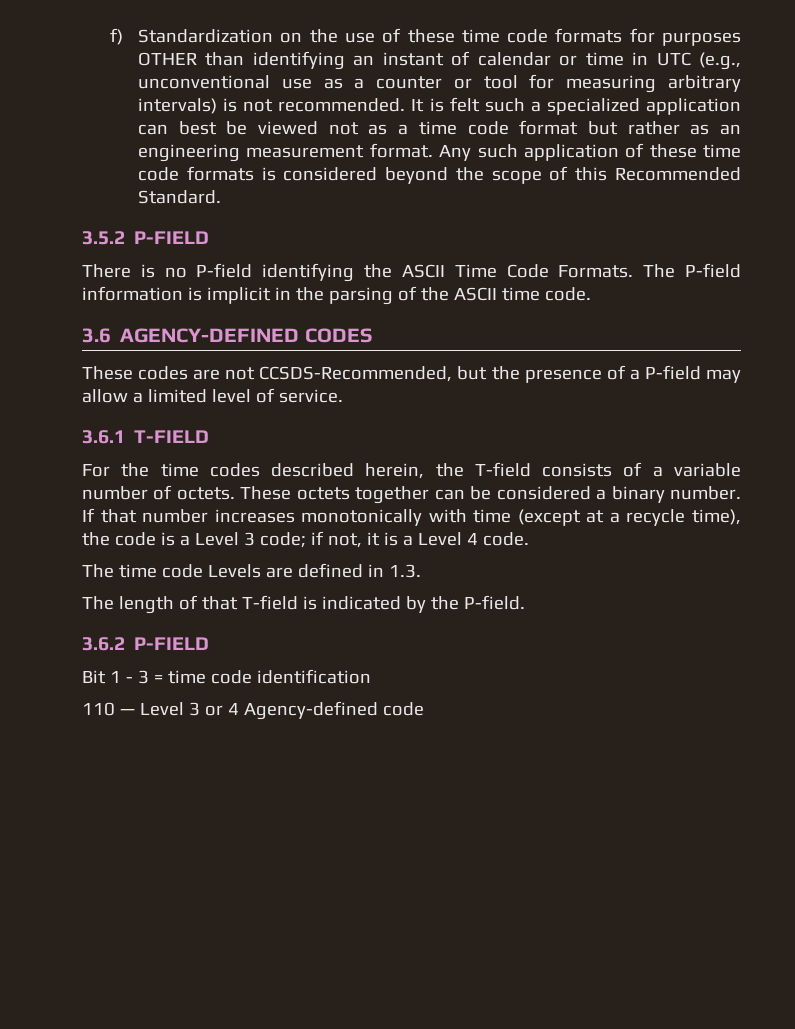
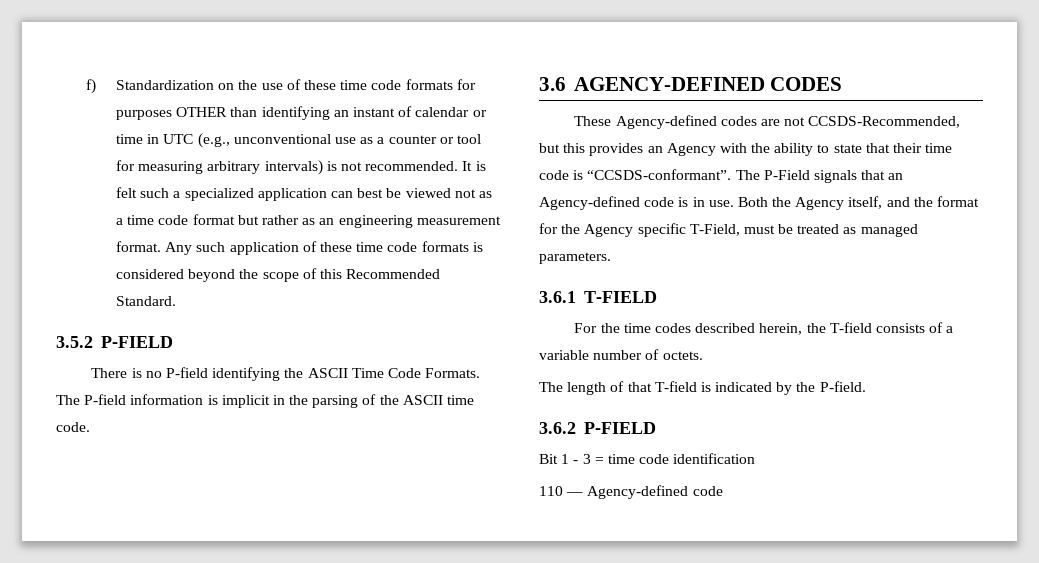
- These codes are not CCSDS-Recommended, but the presence of a P-field may allow a limited level of service.
+ These Agency-defined codes are not CCSDS-Recommended, but this provides an Agency with the ability to state that their time code is “CCSDS-conformant”. The P-Field signals that an Agency-defined code is in use. Both the Agency itself, and the format for the Agency specific T-Field, must be treated as managed parameters.
- These octets together can be considered a binary number. If that number increases monotonically with time (except at a recycle time), the code is a Level 3 code; if not, it is a Level 4 code.
- The time code Levels are defined in 1.3.
- 110 — Level 3 or 4 Agency-defined code
+ 110 — Agency-defined code

